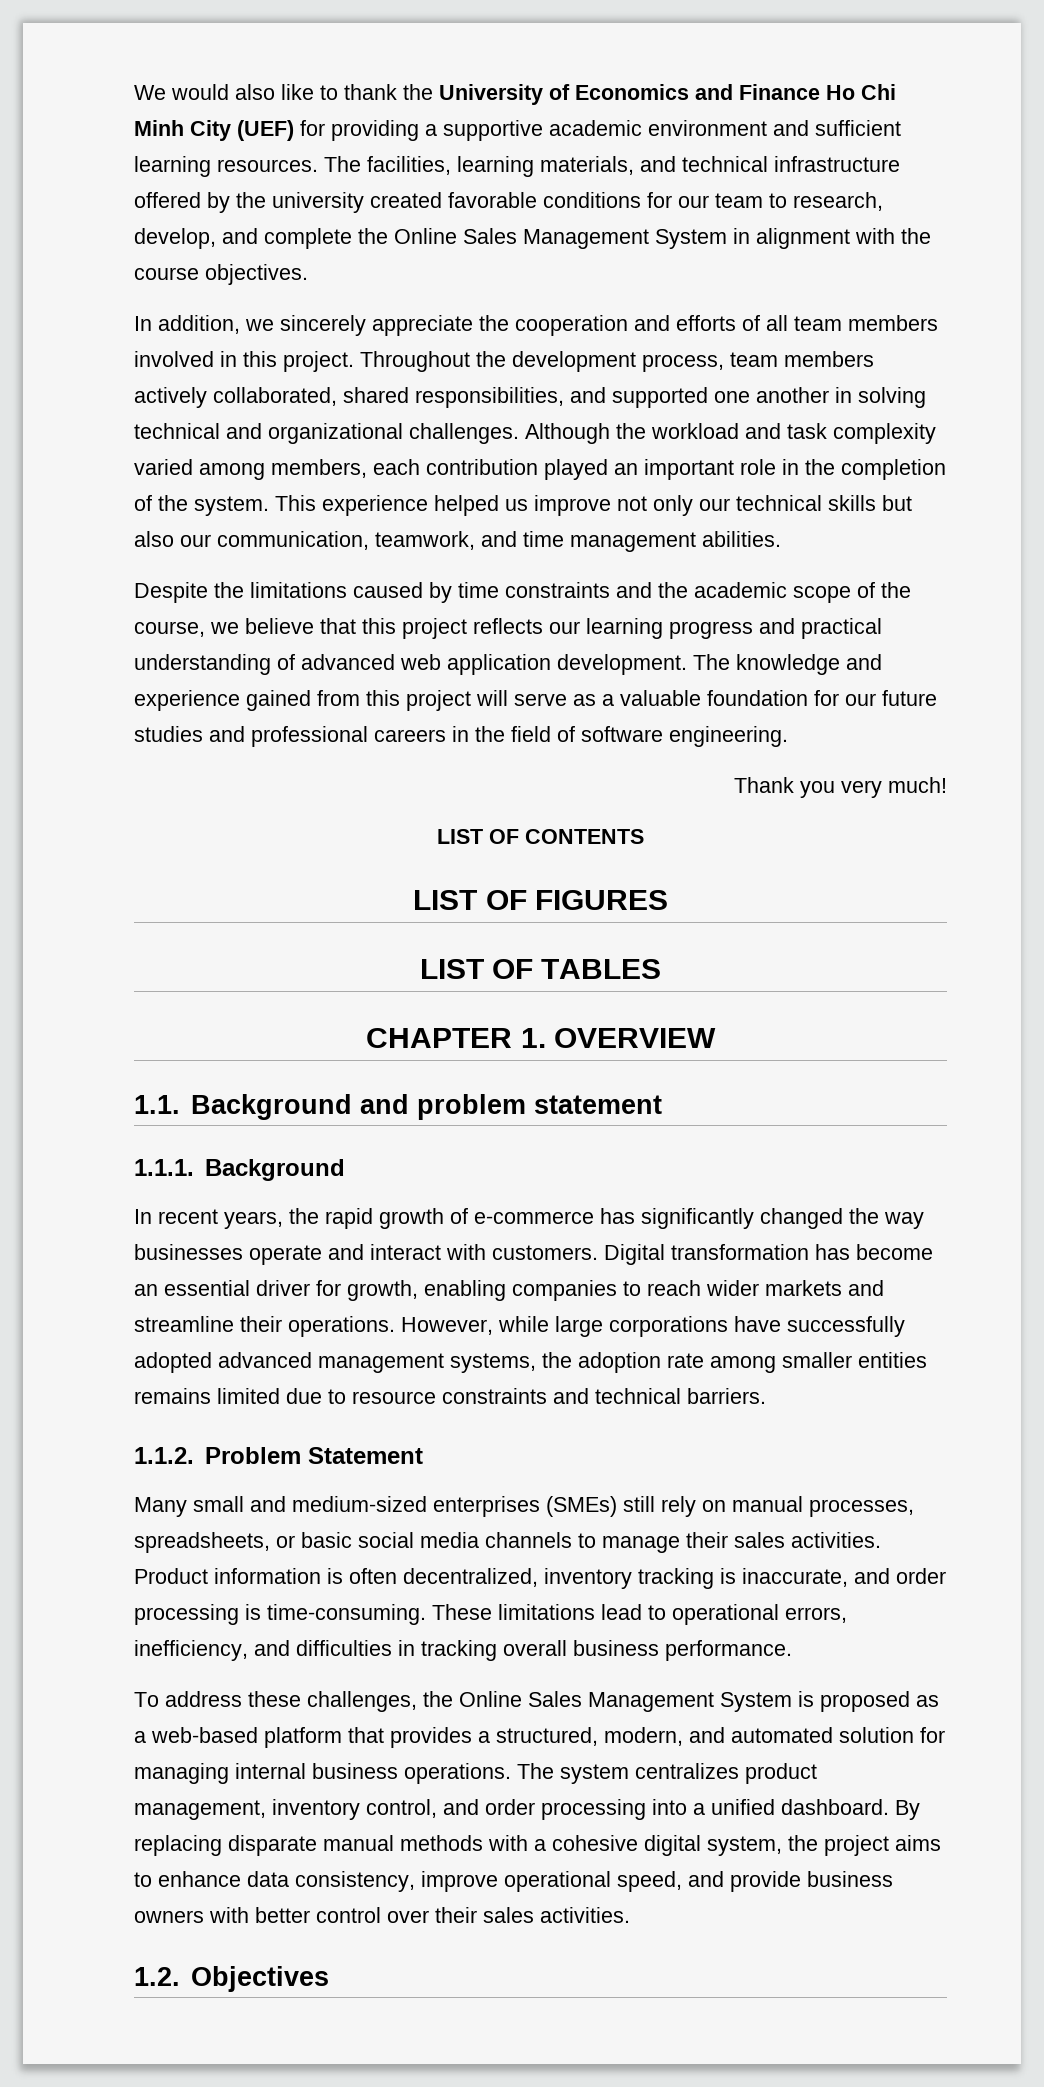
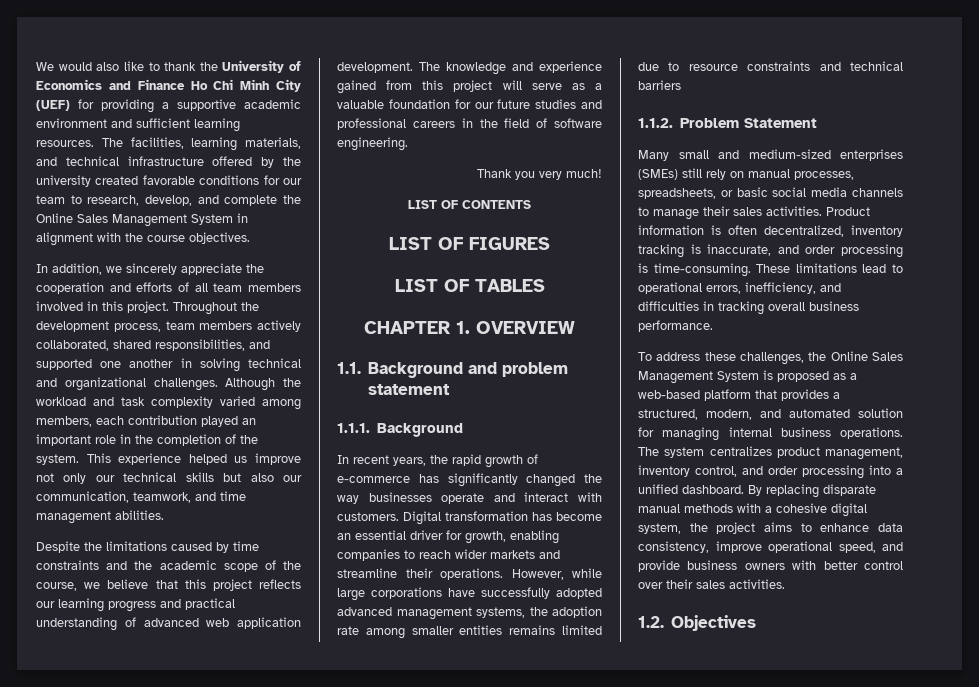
- However, while large corporations have successfully adopted advanced management systems, the adoption rate among smaller entities remains limited due to resource constraints and technical barriers.
+ However, while large corporations have successfully adopted advanced management systems, the adoption rate among smaller entities remains limited due to resource constraints and technical barriers

